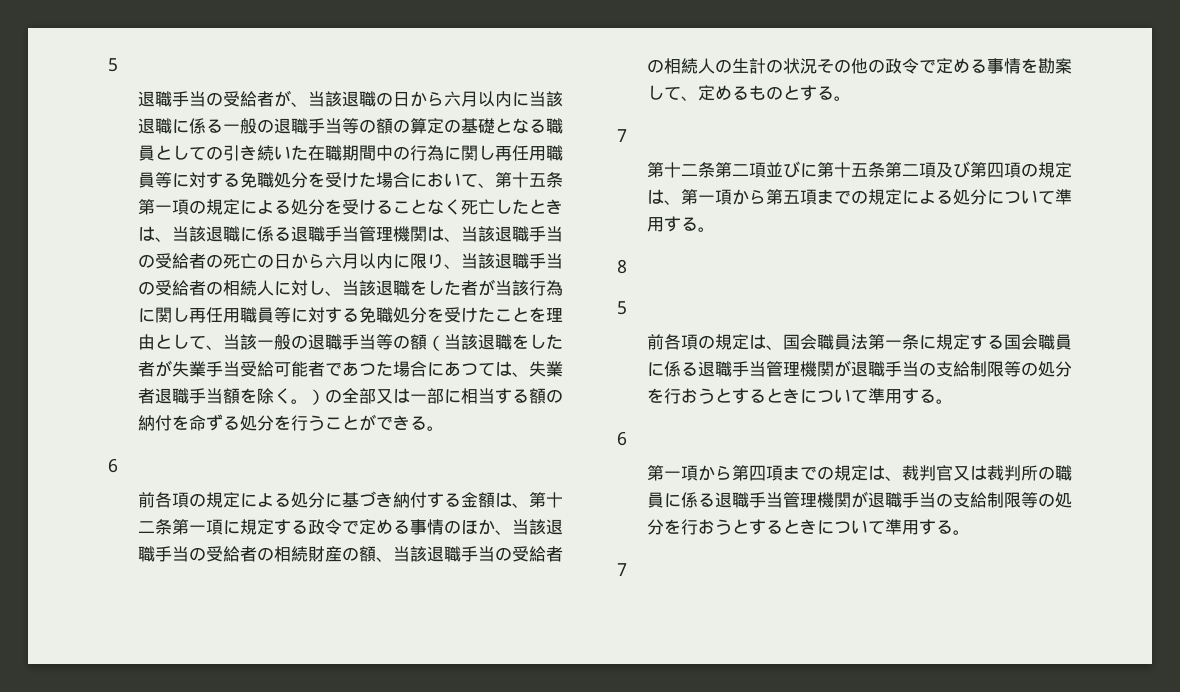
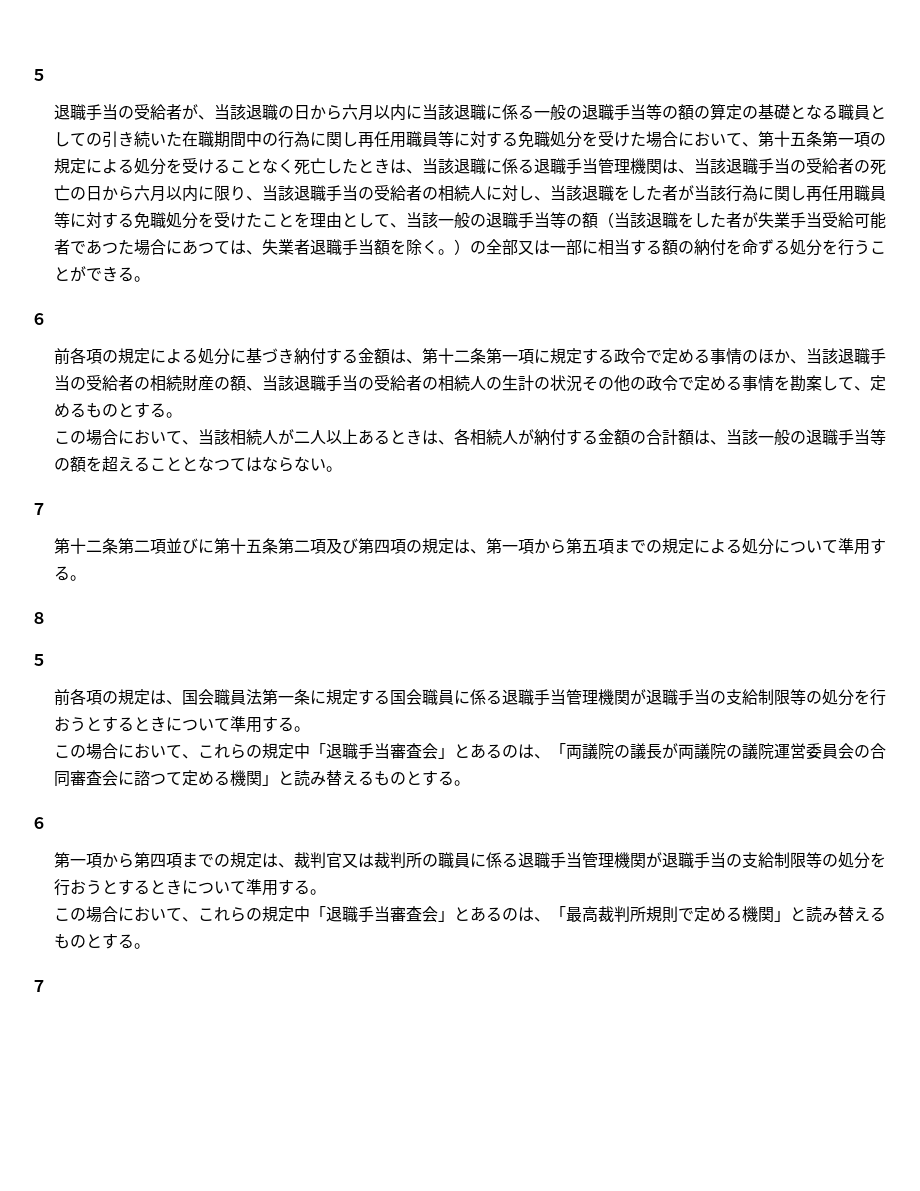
+ この場合において、当該相続人が二人以上あるときは、各相続人が納付する金額の合計額は、当該一般の退職手当等の額を超えることとなつてはならない。
+ この場合において、これらの規定中「退職手当審査会」とあるのは、「両議院の議長が両議院の議院運営委員会の合同審査会に諮つて定める機関」と読み替えるものとする。
+ この場合において、これらの規定中「退職手当審査会」とあるのは、「最高裁判所規則で定める機関」と読み替えるものとする。

